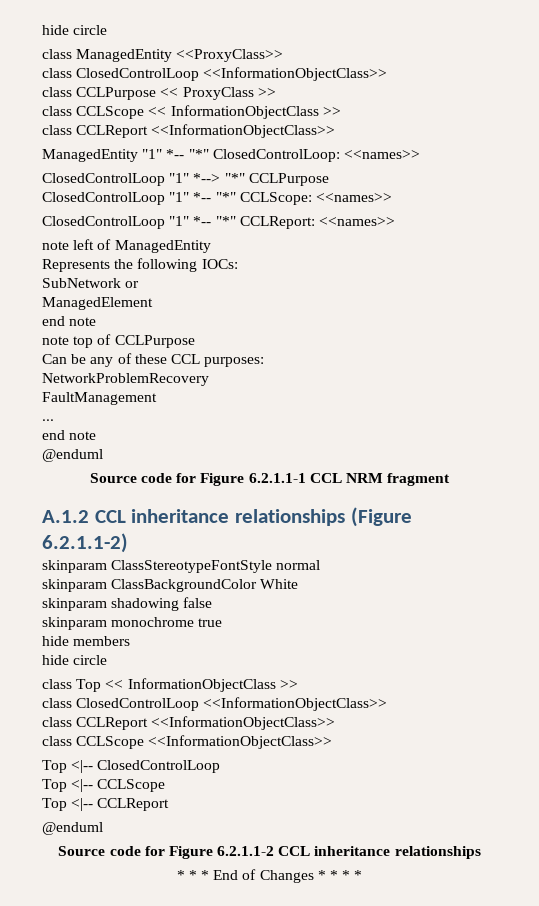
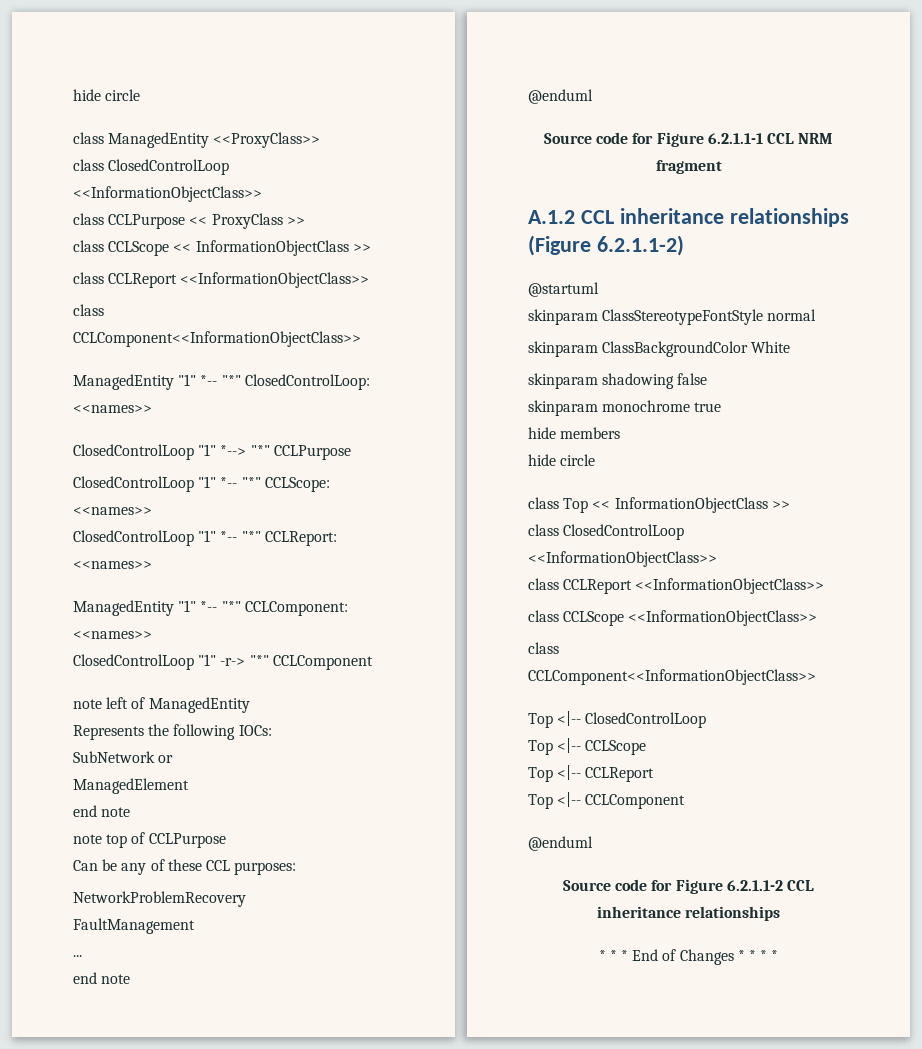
  class CCLScope << InformationObjectClass >>
  class CCLReport <<InformationObjectClass>>
+ class CCLComponent<<InformationObjectClass>>
+ ManagedEntity "1" *-- "*" CCLComponent: <<names>>
+ ClosedControlLoop "1" -r-> "*" CCLComponent
+ @startuml
  class CCLScope <<InformationObjectClass>>
+ class CCLComponent<<InformationObjectClass>>
+ Top <|-- CCLComponent

